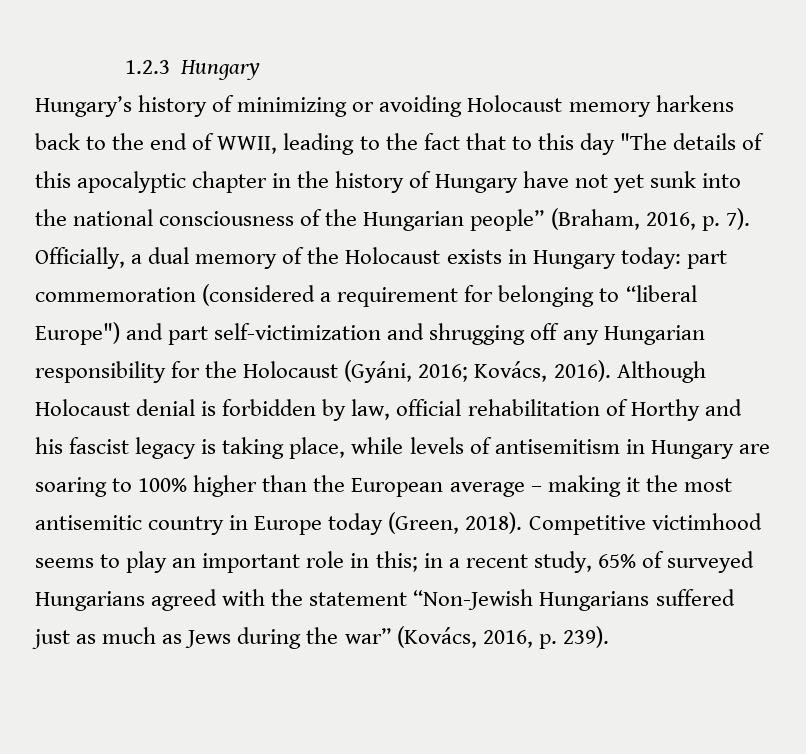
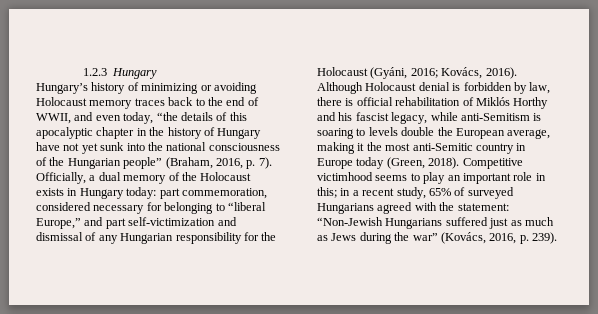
- Hungary’s history of minimizing or avoiding Holocaust memory harkens back to the end of WWII, leading to the fact that to this day "The details of this apocalyptic chapter in the history of Hungary have not yet sunk into the national consciousness of the Hungarian people” (Braham, 2016, p. 7).
+ Hungary’s history of minimizing or avoiding Holocaust memory traces back to the end of WWII, and even today, “the details of this apocalyptic chapter in the history of Hungary have not yet sunk into the national consciousness of the Hungarian people” (Braham, 2016, p. 7).
- Officially, a dual memory of the Holocaust exists in Hungary today: part commemoration (considered a requirement for belonging to “liberal Europe") and part self-victimization and shrugging off any Hungarian responsibility for the Holocaust (Gyáni, 2016; Kovács, 2016).
+ Officially, a dual memory of the Holocaust exists in Hungary today: part commemoration, considered necessary for belonging to “liberal Europe,” and part self-victimization and dismissal of any Hungarian responsibility for the Holocaust (Gyáni, 2016; Kovács, 2016).
- Although Holocaust denial is forbidden by law, official rehabilitation of Horthy and his fascist legacy is taking place, while levels of antisemitism in Hungary are soaring to 100% higher than the European average – making it the most antisemitic country in Europe today (Green, 2018).
+ Although Holocaust denial is forbidden by law, there is official rehabilitation of Miklós Horthy and his fascist legacy, while anti-Semitism is soaring to levels double the European average, making it the most anti-Semitic country in Europe today (Green, 2018).
- Competitive victimhood seems to play an important role in this; in a recent study, 65% of surveyed Hungarians agreed with the statement “Non-Jewish Hungarians suffered just as much as Jews during the war” (Kovács, 2016, p. 239).
+ Competitive victimhood seems to play an important role in this; in a recent study, 65% of surveyed Hungarians agreed with the statement: “Non-Jewish Hungarians suffered just as much as Jews during the war” (Kovács, 2016, p. 239).

